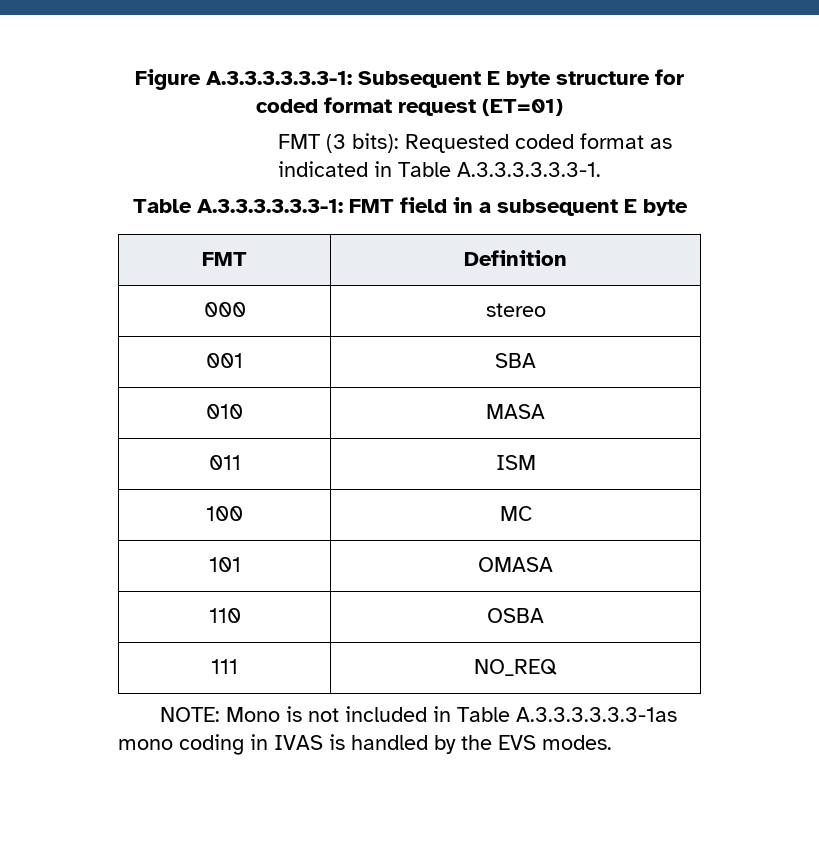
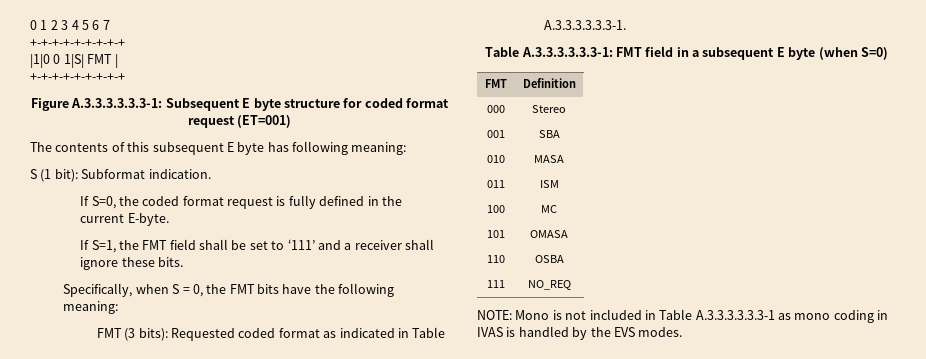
+ 0 1 2 3 4 5 6 7
+ +-+-+-+-+-+-+-+-+
+ |1|0 0 1|S| FMT |
+ +-+-+-+-+-+-+-+-+
- Figure A.3.3.3.3.3.3-1: Subsequent E byte structure for coded format request (ET=01)
+ Figure A.3.3.3.3.3.3-1: Subsequent E byte structure for coded format request (ET=001)
+ The contents of this subsequent E byte has following meaning:
+ S (1 bit): Subformat indication.
+ If S=0, the coded format request is fully defined in the current E-byte.
+ If S=1, the FMT field shall be set to ‘111’ and a receiver shall ignore these bits.
+ Specifically, when S = 0, the FMT bits have the following meaning:
- Table A.3.3.3.3.3.3-1: FMT field in a subsequent E byte
+ Table A.3.3.3.3.3.3-1: FMT field in a subsequent E byte (when S=0)
- 000 | stereo
+ 000 | Stereo
- NOTE: Mono is not included in Table A.3.3.3.3.3.3-1as mono coding in IVAS is handled by the EVS modes.
+ NOTE: Mono is not included in Table A.3.3.3.3.3.3-1 as mono coding in IVAS is handled by the EVS modes.

